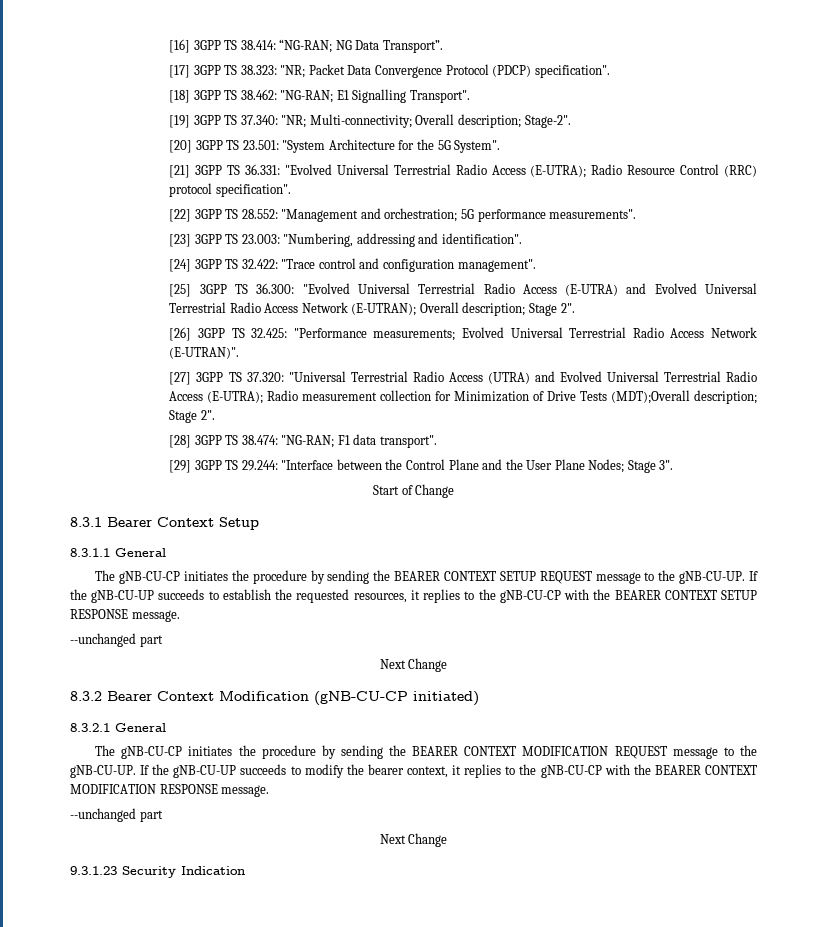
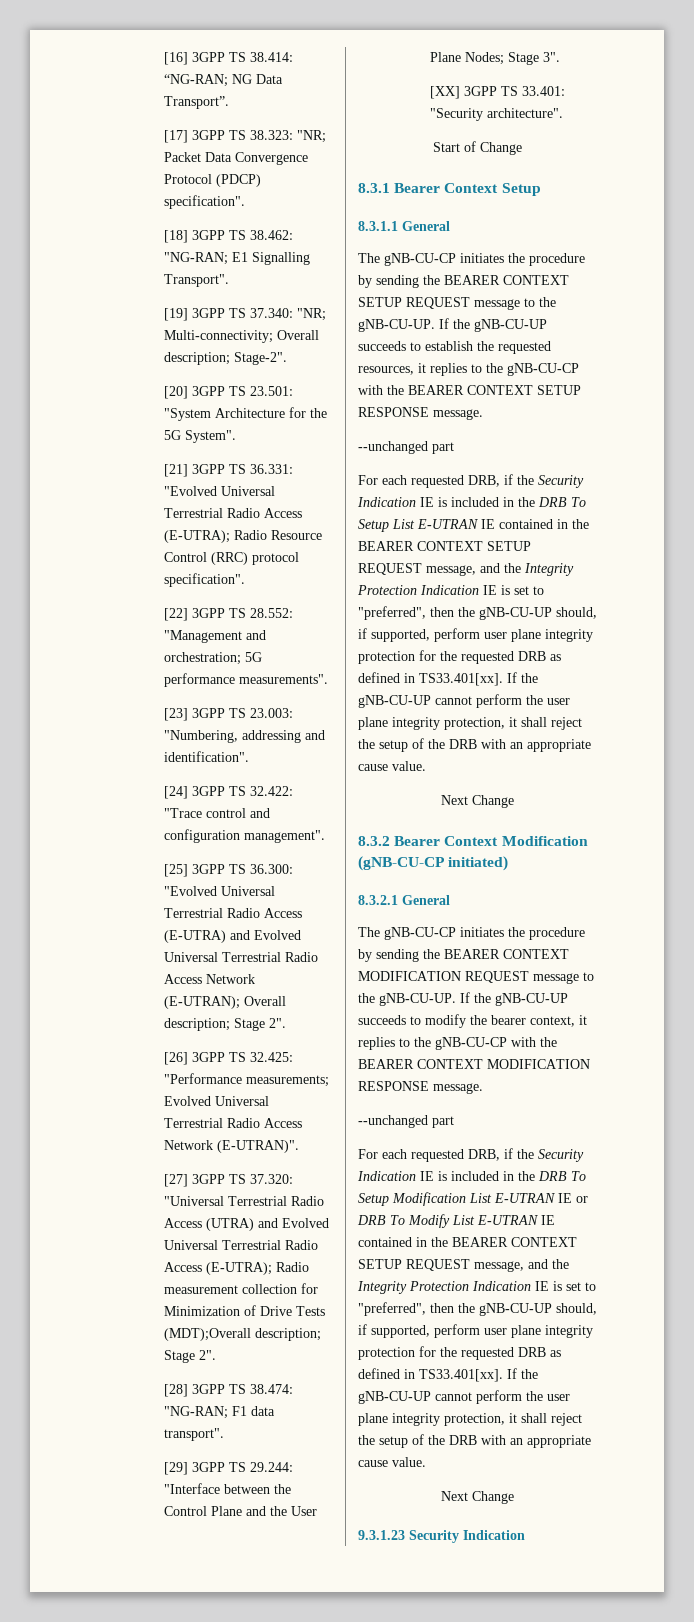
+ [XX] 3GPP TS 33.401: "Security architecture".
+ For each requested DRB, if the Security Indication IE is included in the DRB To Setup List E-UTRAN IE contained in the BEARER CONTEXT SETUP REQUEST message, and the Integrity Protection Indication IE is set to "preferred", then the gNB-CU-UP should, if supported, perform user plane integrity protection for the requested DRB as defined in TS33.401[xx]. If the gNB-CU-UP cannot perform the user plane integrity protection, it shall reject the setup of the DRB with an appropriate cause value.
+ For each requested DRB, if the Security Indication IE is included in the DRB To Setup Modification List E-UTRAN IE or DRB To Modify List E-UTRAN IE contained in the BEARER CONTEXT SETUP REQUEST message, and the Integrity Protection Indication IE is set to "preferred", then the gNB-CU-UP should, if supported, perform user plane integrity protection for the requested DRB as defined in TS33.401[xx]. If the gNB-CU-UP cannot perform the user plane integrity protection, it shall reject the setup of the DRB with an appropriate cause value.

